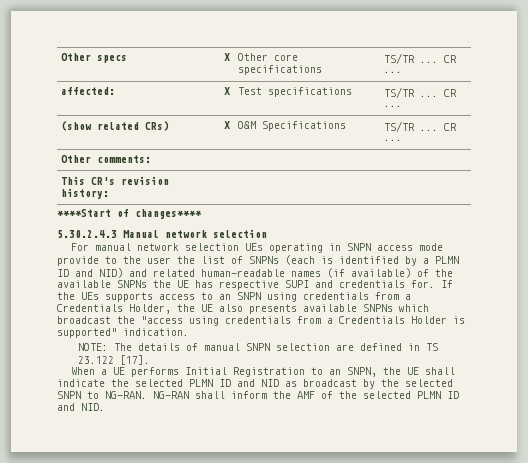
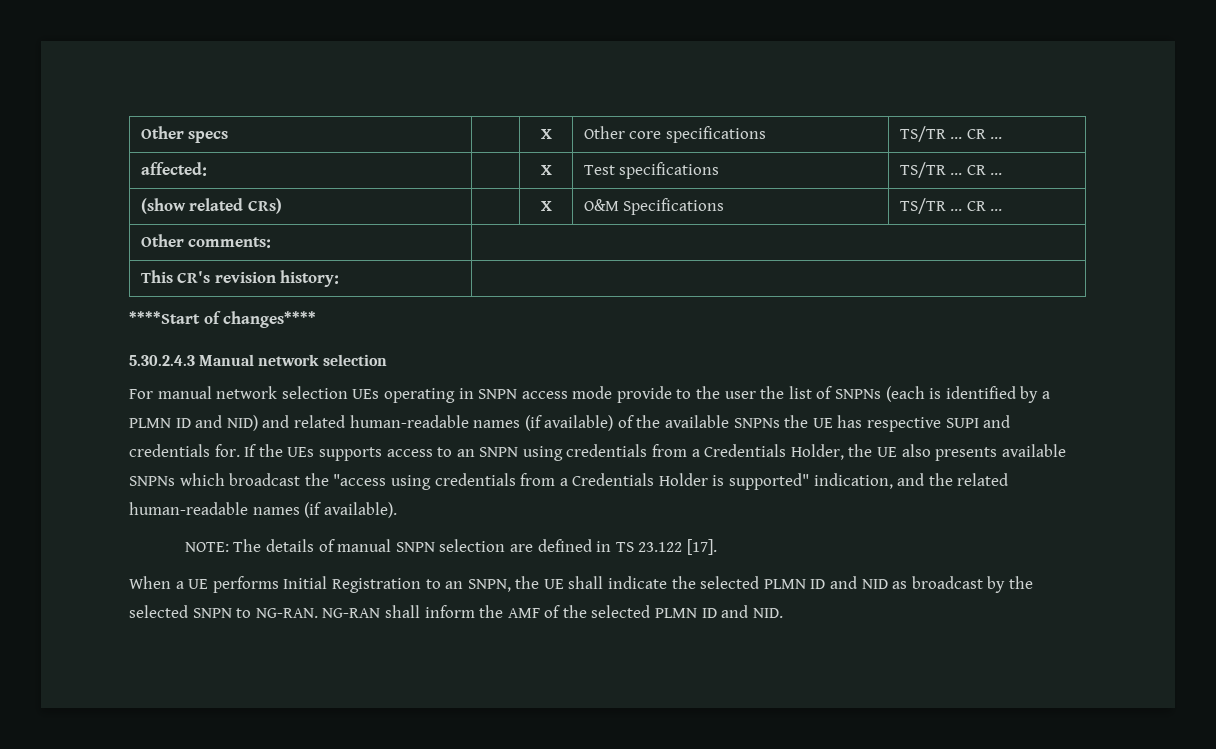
- If the UEs supports access to an SNPN using credentials from a Credentials Holder, the UE also presents available SNPNs which broadcast the "access using credentials from a Credentials Holder is supported" indication.
+ If the UEs supports access to an SNPN using credentials from a Credentials Holder, the UE also presents available SNPNs which broadcast the "access using credentials from a Credentials Holder is supported" indication, and the related human-readable names (if available).

